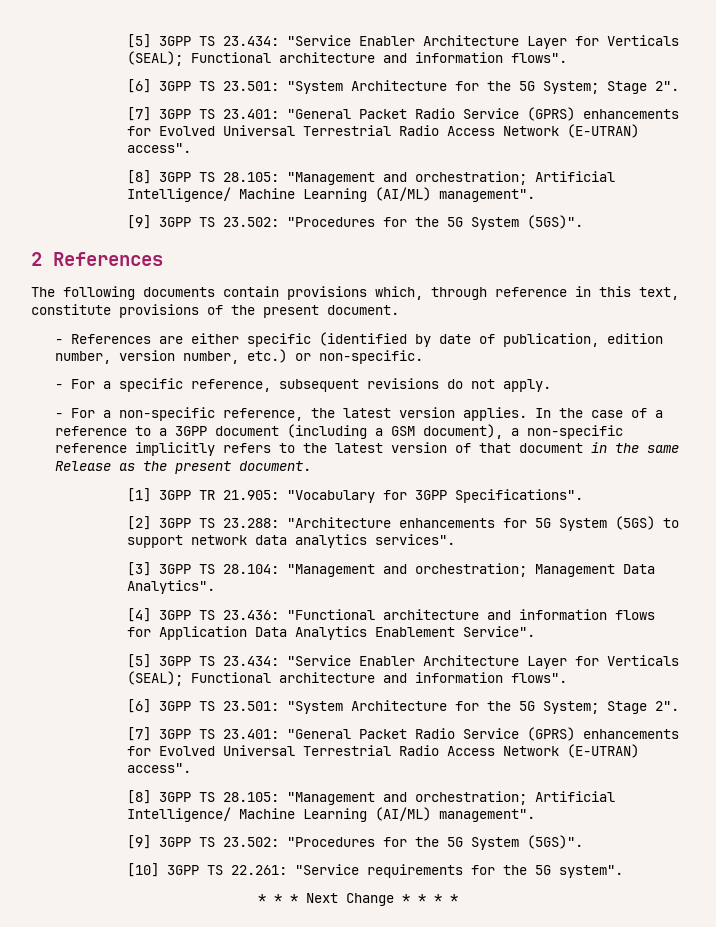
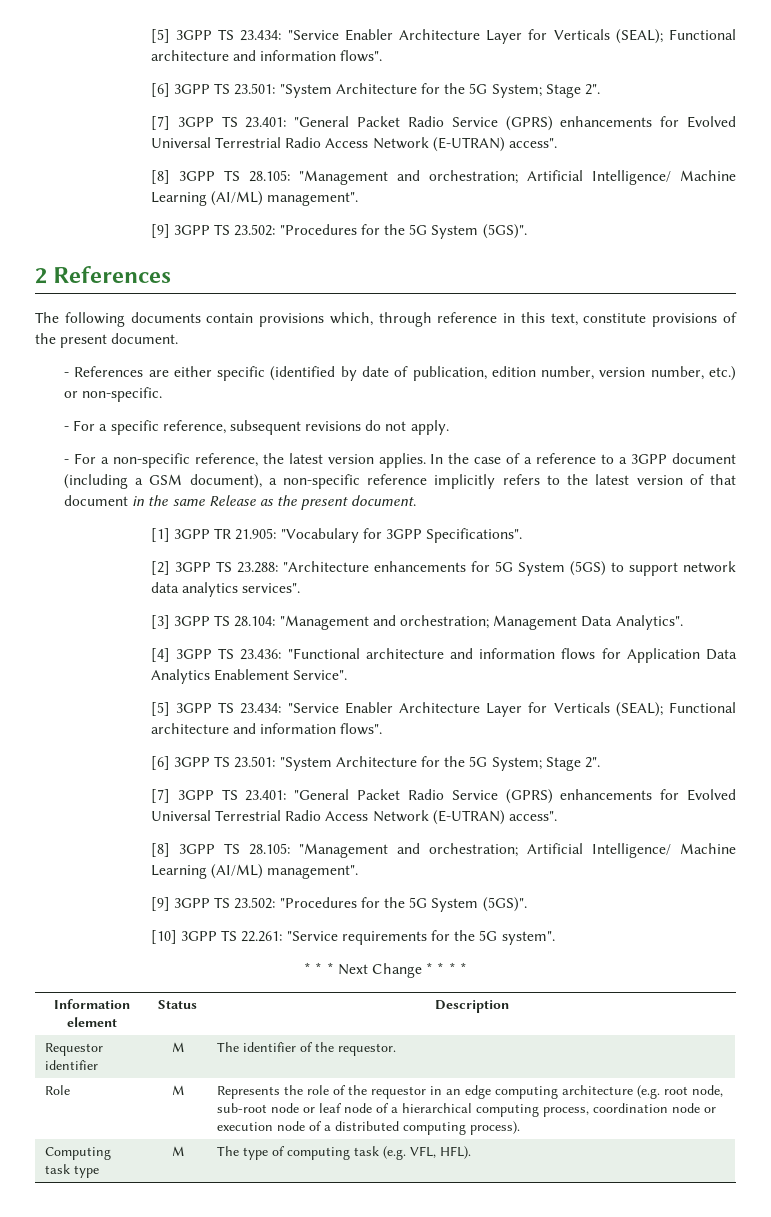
+ Information element | Status | Description
+ Requestor identifier | M | The identifier of the requestor.
+ Role | M | Represents the role of the requestor in an edge computing architecture (e.g. root node, sub-root node or leaf node of a hierarchical computing process, coordination node or execution node of a distributed computing process).
+ Computing task type | M | The type of computing task (e.g. VFL, HFL).

